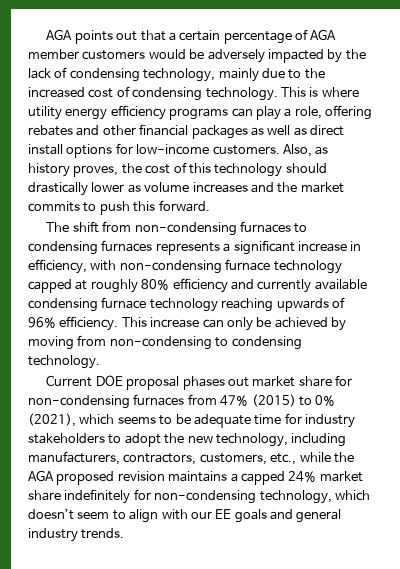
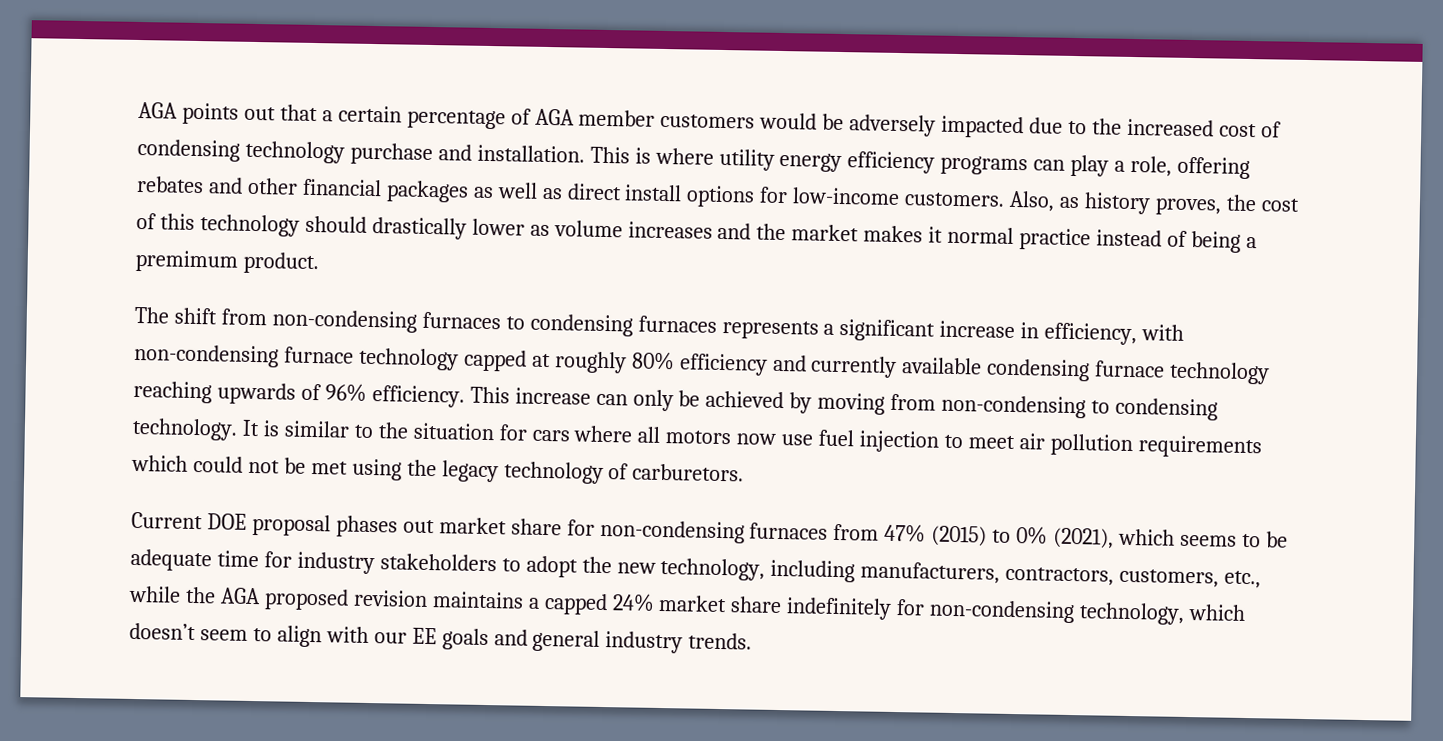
- AGA points out that a certain percentage of AGA member customers would be adversely impacted by the lack of condensing technology, mainly due to the increased cost of condensing technology.
+ AGA points out that a certain percentage of AGA member customers would be adversely impacted due to the increased cost of condensing technology purchase and installation.
- Also, as history proves, the cost of this technology should drastically lower as volume increases and the market commits to push this forward.
+ Also, as history proves, the cost of this technology should drastically lower as volume increases and the market makes it normal practice instead of being a premimum product.
+ It is similar to the situation for cars where all motors now use fuel injection to meet air pollution requirements which could not be met using the legacy technology of carburetors.

